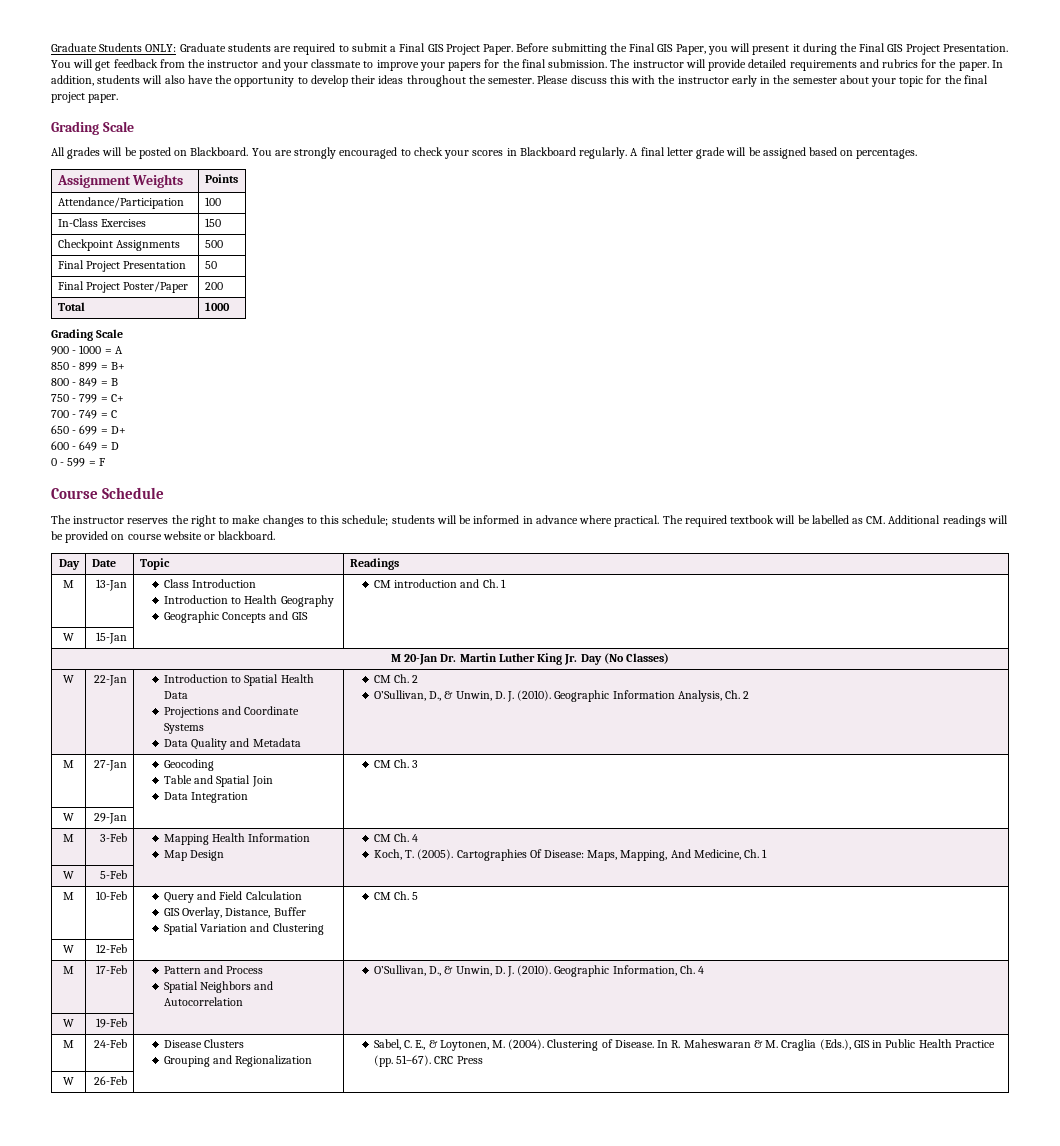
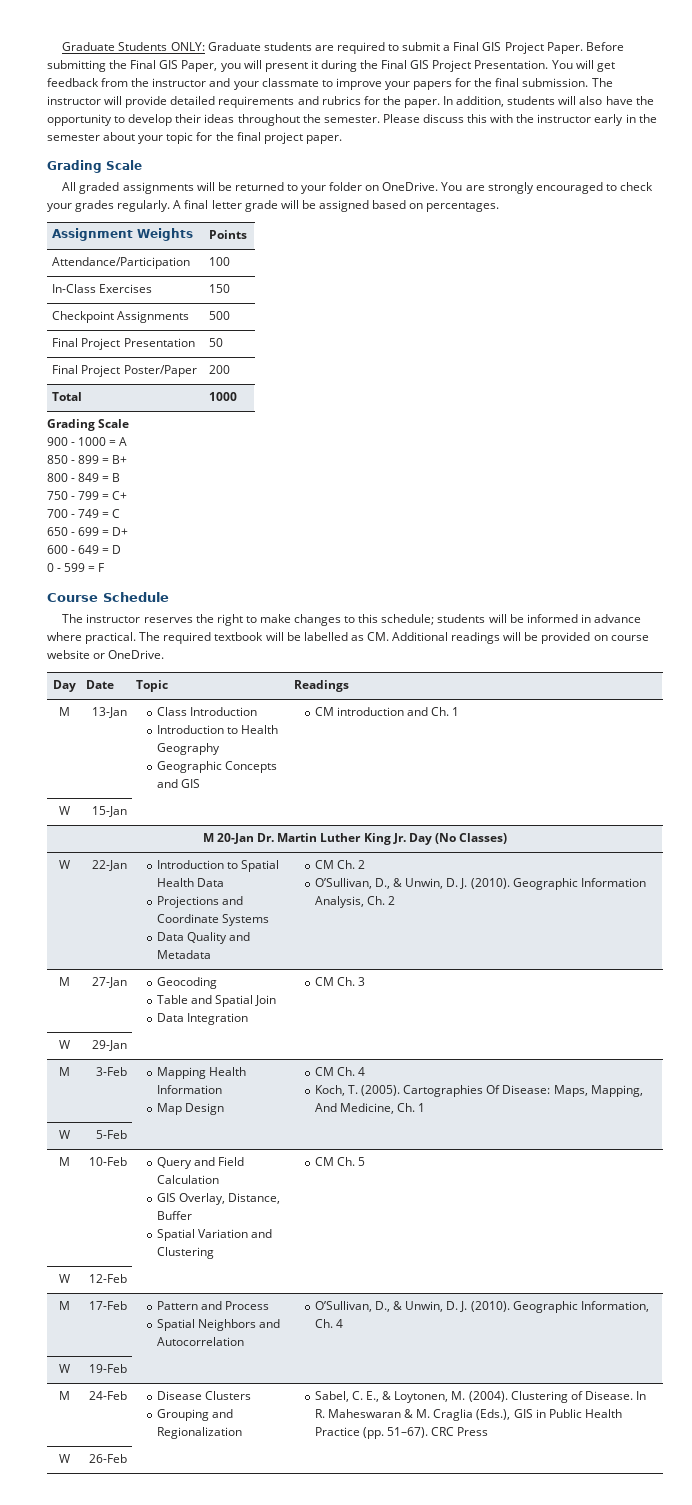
- All grades will be posted on Blackboard.
+ All graded assignments will be returned to your folder on OneDrive.
- You are strongly encouraged to check your scores in Blackboard regularly.
+ You are strongly encouraged to check your grades regularly.
- The required textbook will be labelled as CM. Additional readings will be provided on course website or blackboard.
+ The required textbook will be labelled as CM. Additional readings will be provided on course website or OneDrive.

